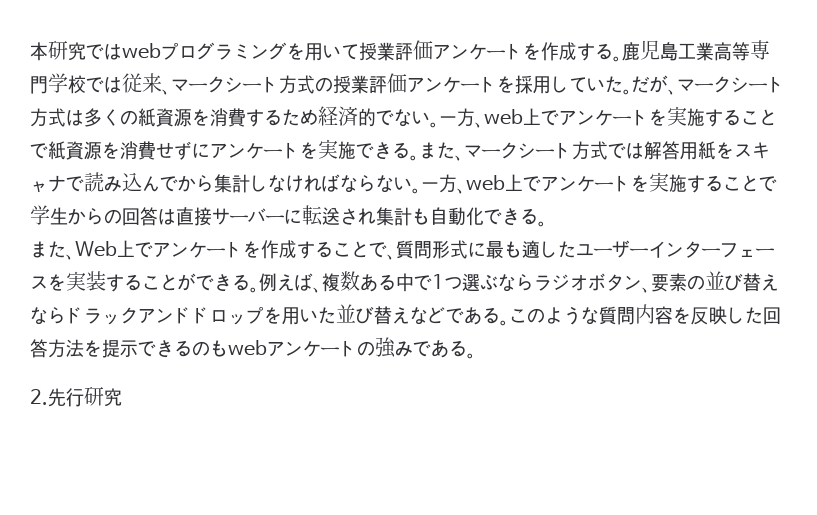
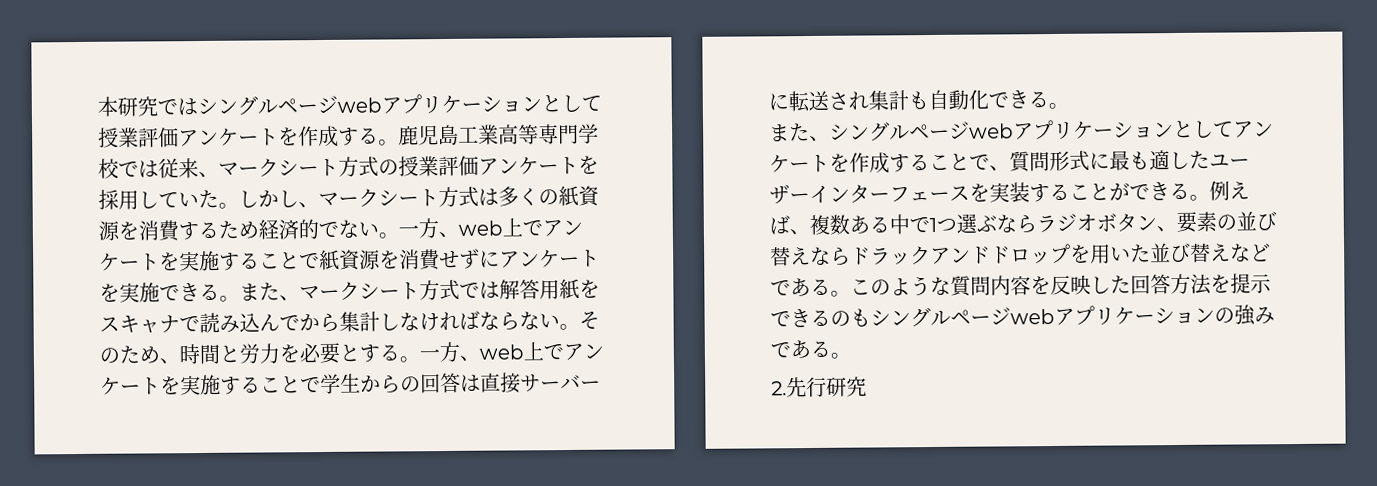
- 本研究ではwebプログラミングを用いて授業評価アンケートを作成する。
+ 本研究ではシングルページwebアプリケーションとして授業評価アンケートを作成する。
- だが、マークシート方式は多くの紙資源を消費するため経済的でない。
+ しかし、マークシート方式は多くの紙資源を消費するため経済的でない。
+ そのため、時間と労力を必要とする。
- また、Web上でアンケートを作成することで、質問形式に最も適したユーザーインターフェースを実装することができる。
+ また、シングルページwebアプリケーションとしてアンケートを作成することで、質問形式に最も適したユーザーインターフェースを実装することができる。
- このような質問内容を反映した回答方法を提示できるのもwebアンケートの強みである。
+ このような質問内容を反映した回答方法を提示できるのもシングルページwebアプリケーションの強みである。

